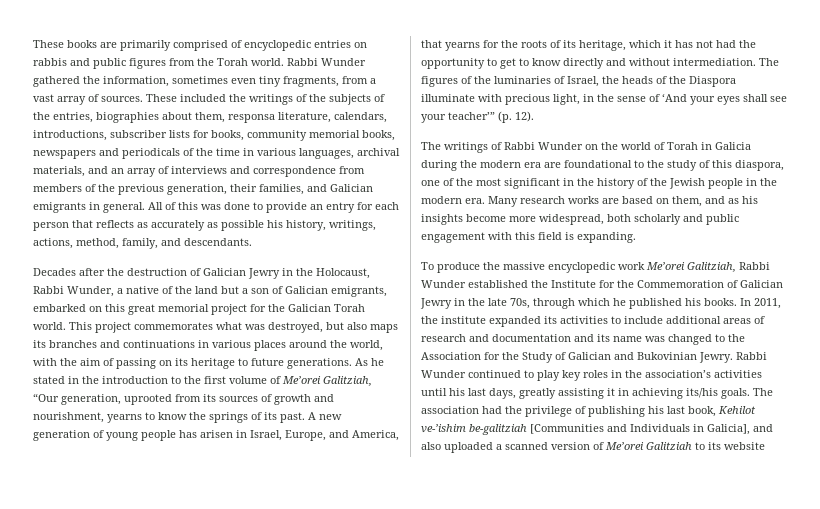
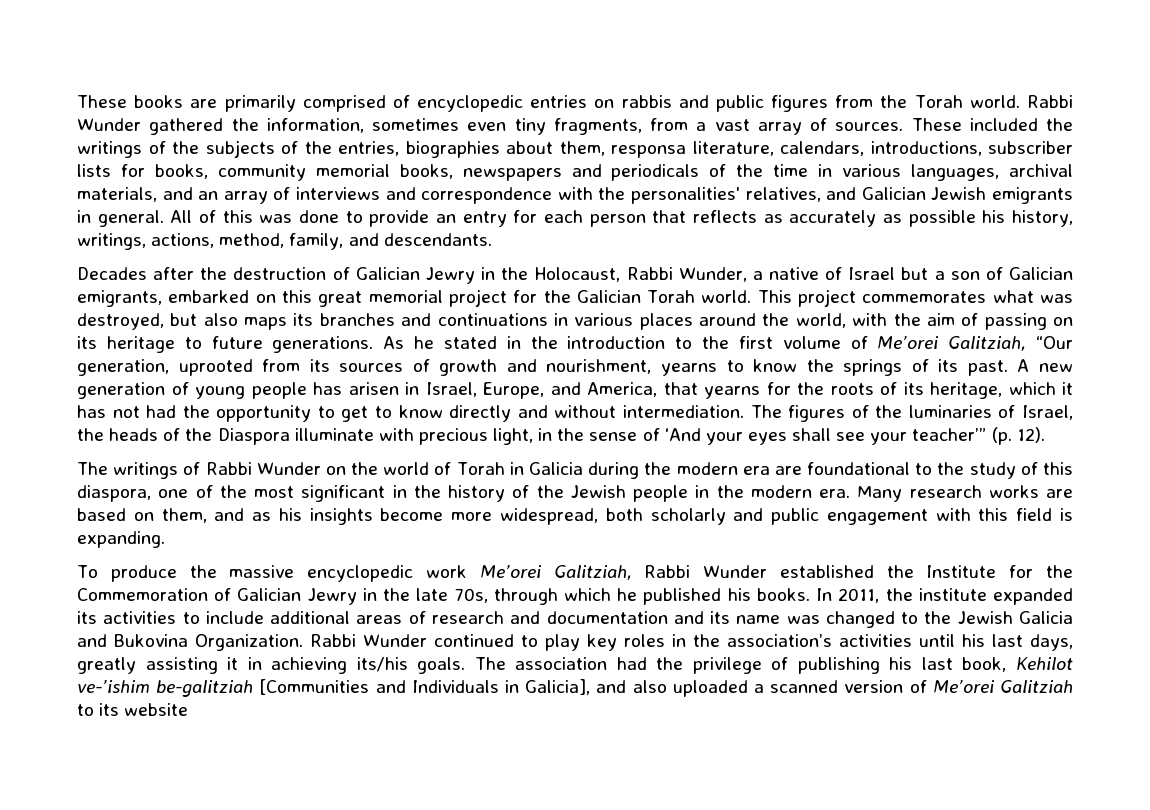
- These included the writings of the subjects of the entries, biographies about them, responsa literature, calendars, introductions, subscriber lists for books, community memorial books, newspapers and periodicals of the time in various languages, archival materials, and an array of interviews and correspondence from members of the previous generation, their families, and Galician emigrants in general.
+ These included the writings of the subjects of the entries, biographies about them, responsa literature, calendars, introductions, subscriber lists for books, community memorial books, newspapers and periodicals of the time in various languages, archival materials, and an array of interviews and correspondence with the personalities' relatives, and Galician Jewish emigrants in general.
- Decades after the destruction of Galician Jewry in the Holocaust, Rabbi Wunder, a native of the land but a son of Galician emigrants, embarked on this great memorial project for the Galician Torah world.
+ Decades after the destruction of Galician Jewry in the Holocaust, Rabbi Wunder, a native of Israel but a son of Galician emigrants, embarked on this great memorial project for the Galician Torah world.
- In 2011, the institute expanded its activities to include additional areas of research and documentation and its name was changed to the Association for the Study of Galician and Bukovinian Jewry.
+ In 2011, the institute expanded its activities to include additional areas of research and documentation and its name was changed to the Jewish Galicia and Bukovina Organization.

